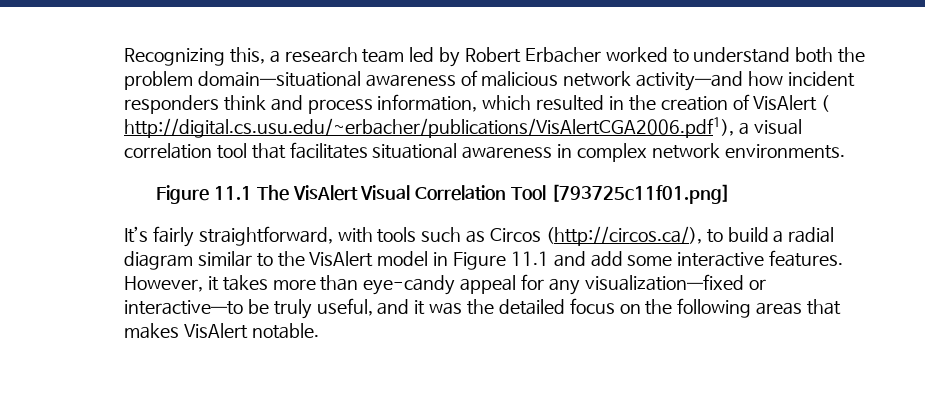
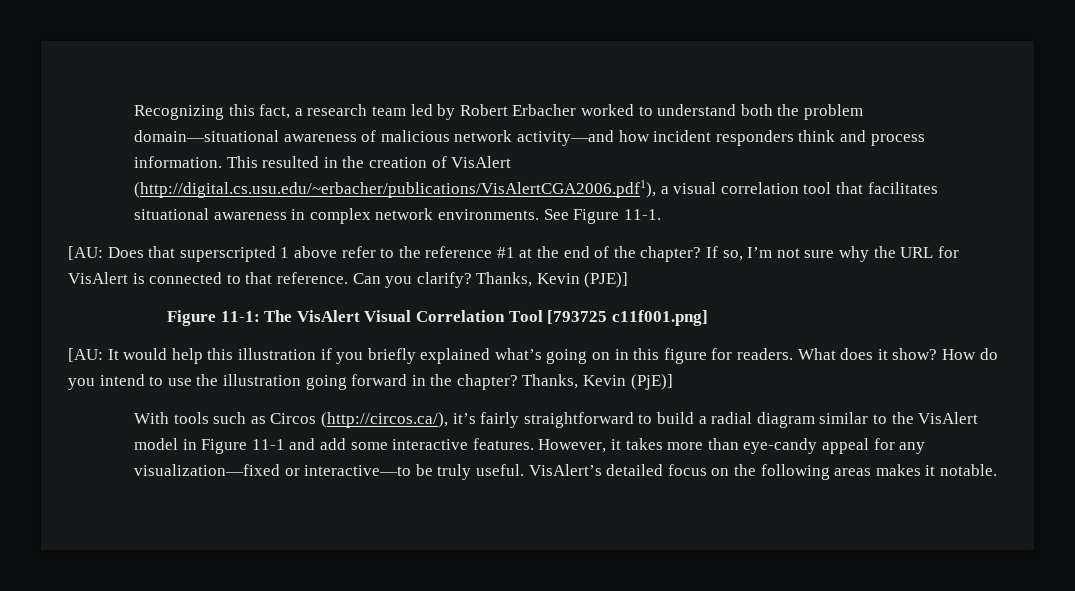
- Recognizing this, a research team led by Robert Erbacher worked to understand both the problem domain—situational awareness of malicious network activity—and how incident responders think and process information, which resulted in the creation of VisAlert ( http://digital.cs.usu.edu/~erbacher/publications/VisAlertCGA2006.pdf1), a visual correlation tool that facilitates situational awareness in complex network environments.
- Figure 11.1 The VisAlert Visual Correlation Tool [793725c11f01.png]
- It’s fairly straightforward, with tools such as Circos (http://circos.ca/), to build a radial diagram similar to the VisAlert model in Figure 11.1 and add some interactive features.
+ Recognizing this fact, a research team led by Robert Erbacher worked to understand both the problem domain—situational awareness of malicious network activity—and how incident responders think and process information. This resulted in the creation of VisAlert (http://digital.cs.usu.edu/~erbacher/publications/VisAlertCGA2006.pdf1), a visual correlation tool that facilitates situational awareness in complex network environments. See Figure 11-1.
+ [AU: Does that superscripted 1 above refer to the reference #1 at the end of the chapter? If so, I’m not sure why the URL for VisAlert is connected to that reference. Can you clarify? Thanks, Kevin (PJE)]
+ Figure 11-1: The VisAlert Visual Correlation Tool [793725 c11f001.png]
+ [AU: It would help this illustration if you briefly explained what’s going on in this figure for readers. What does it show? How do you intend to use the illustration going forward in the chapter? Thanks, Kevin (PjE)]
+ With tools such as Circos (http://circos.ca/), it’s fairly straightforward to build a radial diagram similar to the VisAlert model in Figure 11-1 and add some interactive features.
- However, it takes more than eye-candy appeal for any visualization—fixed or interactive—to be truly useful, and it was the detailed focus on the following areas that makes VisAlert notable.
+ However, it takes more than eye-candy appeal for any visualization—fixed or interactive—to be truly useful. VisAlert’s detailed focus on the following areas makes it notable.

